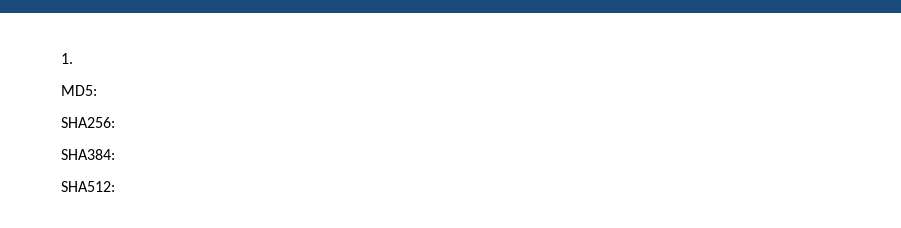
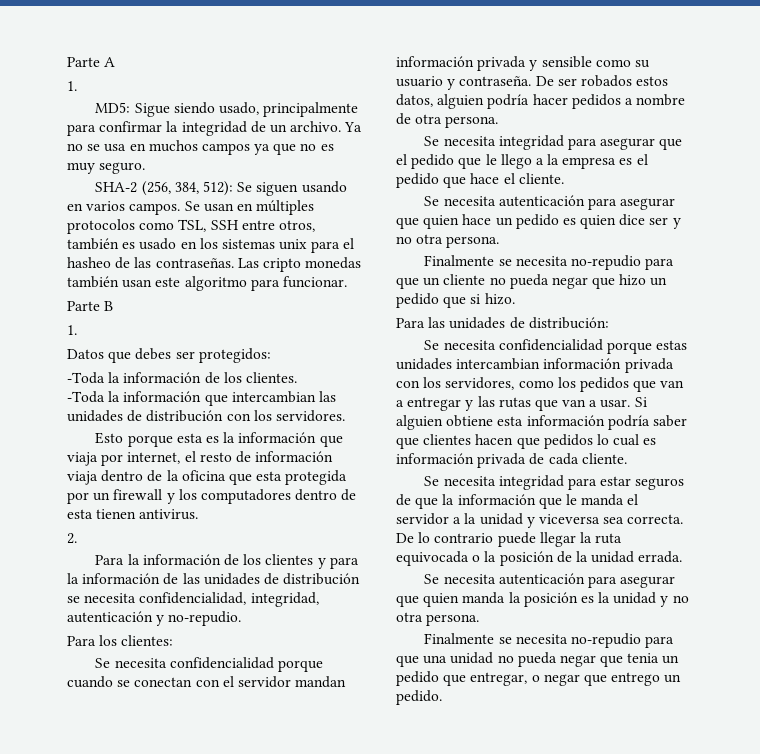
+ Parte A
- MD5:
- SHA256:
- SHA384:
- SHA512:
+ MD5: Sigue siendo usado, principalmente para confirmar la integridad de un archivo. Ya no se usa en muchos campos ya que no es muy seguro.
+ SHA-2 (256, 384, 512): Se siguen usando en varios campos. Se usan en múltiples protocolos como TSL, SSH entre otros, también es usado en los sistemas unix para el hasheo de las contraseñas. Las cripto monedas también usan este algoritmo para funcionar.
+ Parte B
+ 1.
+ Datos que debes ser protegidos:
+ -Toda la información de los clientes.
+ -Toda la información que intercambian las unidades de distribución con los servidores.
+ Esto porque esta es la información que viaja por internet, el resto de información viaja dentro de la oficina que esta protegida por un firewall y los computadores dentro de esta tienen antivirus.
+ 2.
+ Para la información de los clientes y para la información de las unidades de distribución se necesita confidencialidad, integridad, autenticación y no-repudio.
+ Para los clientes:
+ Se necesita confidencialidad porque cuando se conectan con el servidor mandan información privada y sensible como su usuario y contraseña. De ser robados estos datos, alguien podría hacer pedidos a nombre de otra persona.
+ Se necesita integridad para asegurar que el pedido que le llego a la empresa es el pedido que hace el cliente.
+ Se necesita autenticación para asegurar que quien hace un pedido es quien dice ser y no otra persona.
+ Finalmente se necesita no-repudio para que un cliente no pueda negar que hizo un pedido que si hizo.
+ Para las unidades de distribución:
+ Se necesita confidencialidad porque estas unidades intercambian información privada con los servidores, como los pedidos que van a entregar y las rutas que van a usar. Si alguien obtiene esta información podría saber que clientes hacen que pedidos lo cual es información privada de cada cliente.
+ Se necesita integridad para estar seguros de que la información que le manda el servidor a la unidad y viceversa sea correcta. De lo contrario puede llegar la ruta equivocada o la posición de la unidad errada.
+ Se necesita autenticación para asegurar que quien manda la posición es la unidad y no otra persona.
+ Finalmente se necesita no-repudio para que una unidad no pueda negar que tenia un pedido que entregar, o negar que entrego un pedido.

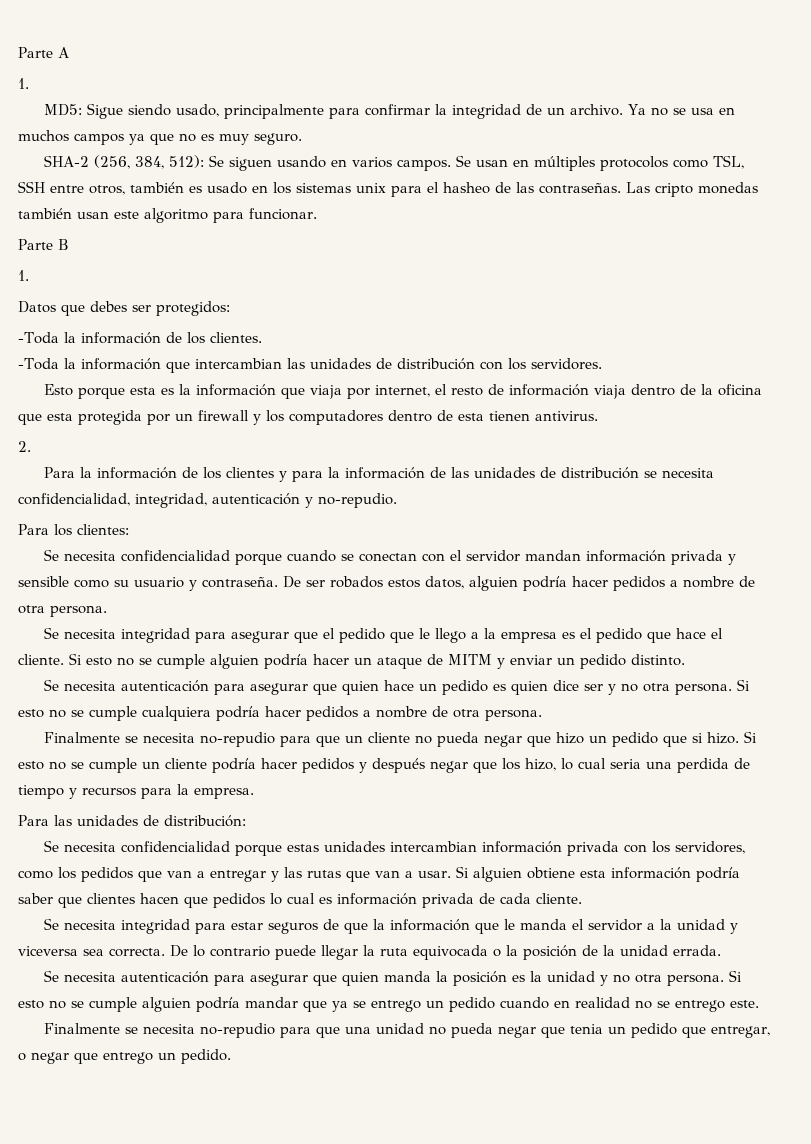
+ Si esto no se cumple alguien podría hacer un ataque de MITM y enviar un pedido distinto.
+ Si esto no se cumple cualquiera podría hacer pedidos a nombre de otra persona.
+ Si esto no se cumple un cliente podría hacer pedidos y después negar que los hizo, lo cual seria una perdida de tiempo y recursos para la empresa.
+ Si esto no se cumple alguien podría mandar que ya se entrego un pedido cuando en realidad no se entrego este.

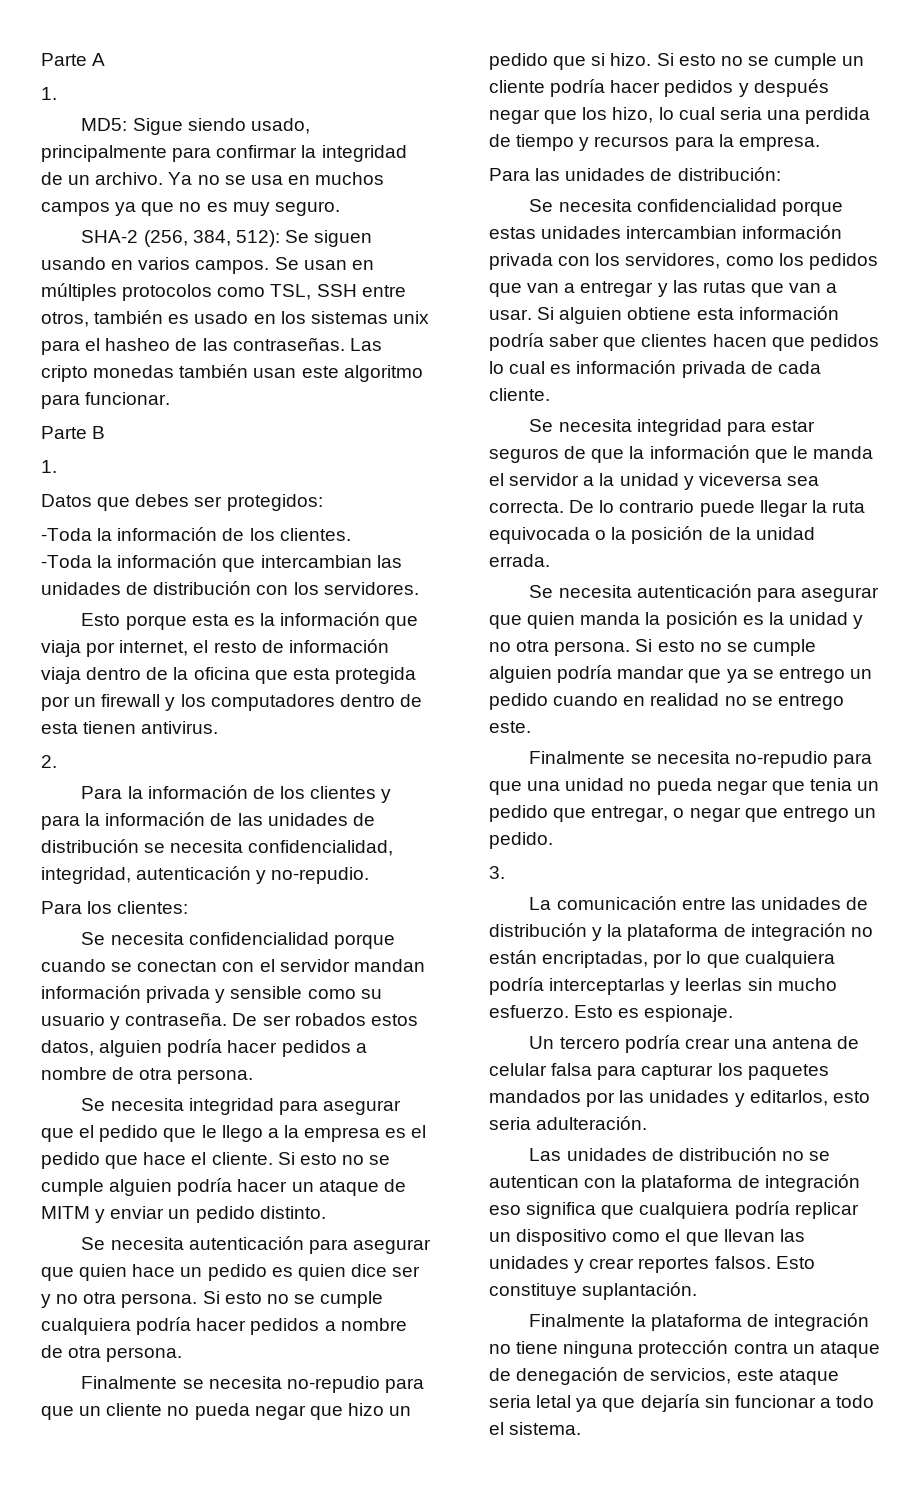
+ 3.
+ La comunicación entre las unidades de distribución y la plataforma de integración no están encriptadas, por lo que cualquiera podría interceptarlas y leerlas sin mucho esfuerzo. Esto es espionaje.
+ Un tercero podría crear una antena de celular falsa para capturar los paquetes mandados por las unidades y editarlos, esto seria adulteración.
+ Las unidades de distribución no se autentican con la plataforma de integración eso significa que cualquiera podría replicar un dispositivo como el que llevan las unidades y crear reportes falsos. Esto constituye suplantación.
+ Finalmente la plataforma de integración no tiene ninguna protección contra un ataque de denegación de servicios, este ataque seria letal ya que dejaría sin funcionar a todo el sistema.

